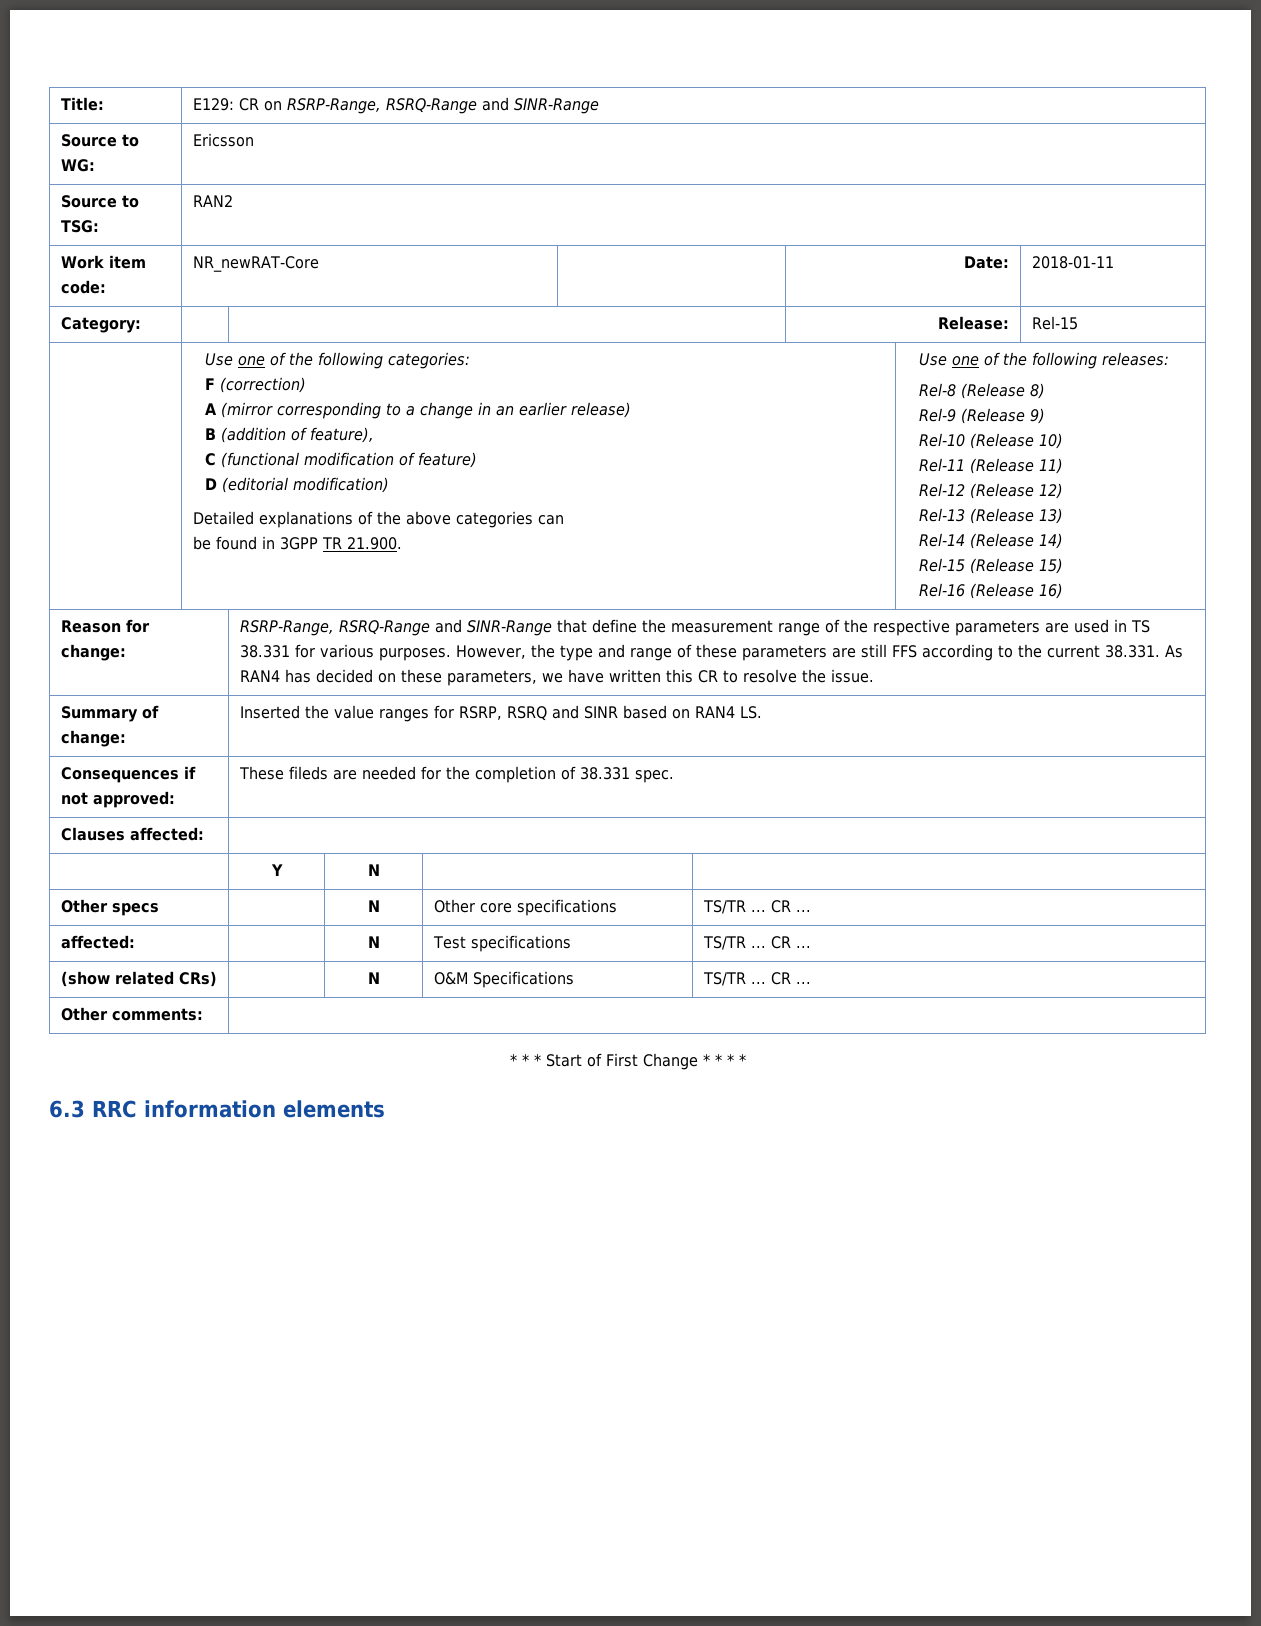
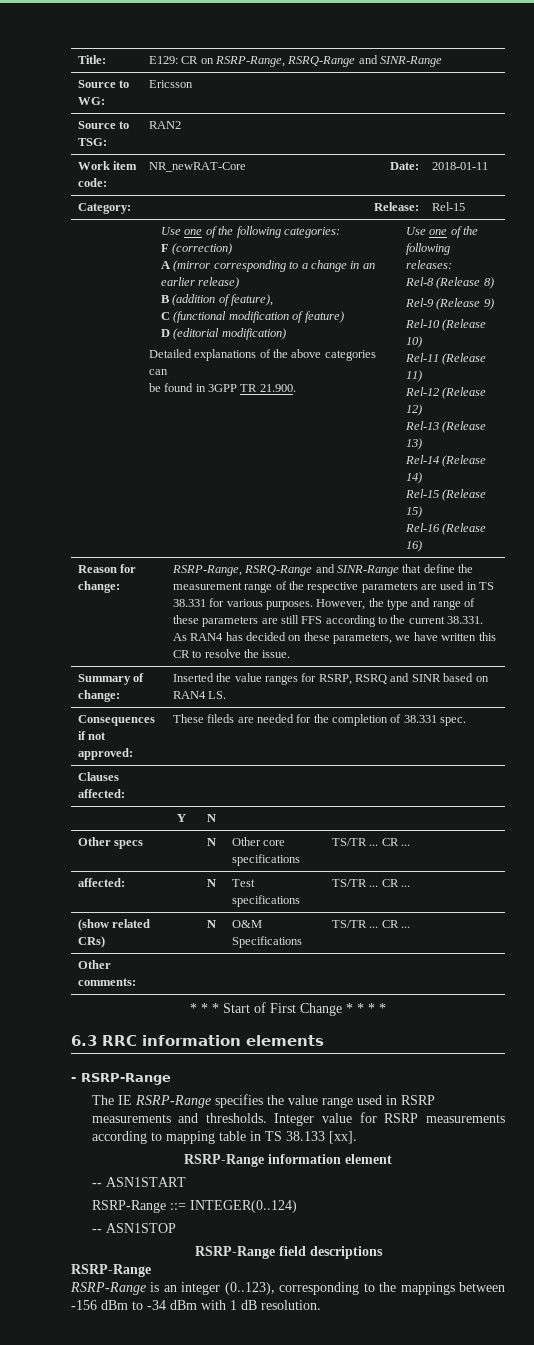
+ - RSRP-Range
+ The IE RSRP-Range specifies the value range used in RSRP measurements and thresholds. Integer value for RSRP measurements according to mapping table in TS 38.133 [xx].
+ RSRP-Range information element
+ -- ASN1START
+ RSRP-Range ::= INTEGER(0..124)
+ -- ASN1STOP
+ RSRP-Range field descriptions
+ RSRP-Range
+ RSRP-Range is an integer (0..123), corresponding to the mappings between -156 dBm to -34 dBm with 1 dB resolution.

